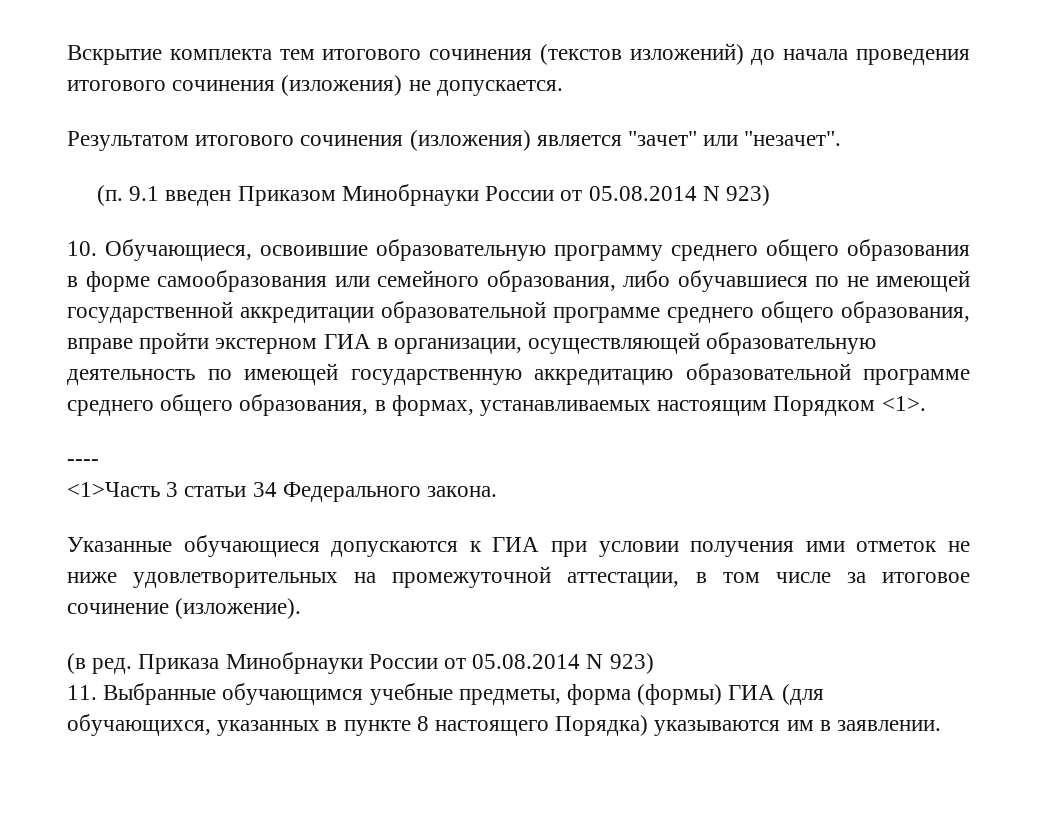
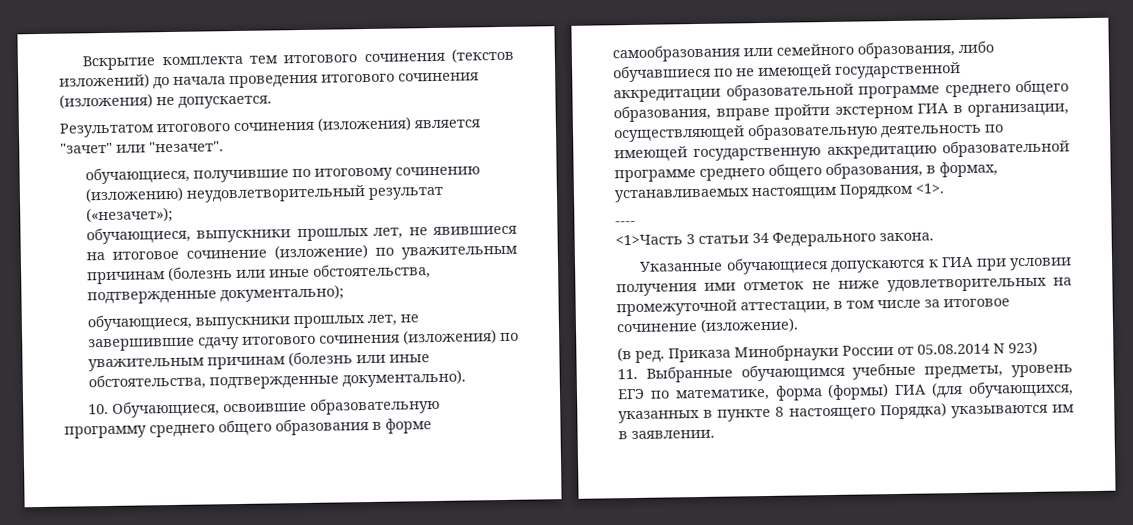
- (п. 9.1 введен Приказом Минобрнауки России от 05.08.2014 N 923)
+ обучающиеся, получившие по итоговому сочинению (изложению) неудовлетворительный результат («незачет»);
+ обучающиеся, выпускники прошлых лет, не явившиеся на итоговое сочинение (изложение) по уважительным причинам (болезнь или иные обстоятельства, подтвержденные документально);
+ обучающиеся, выпускники прошлых лет, не завершившие сдачу итогового сочинения (изложения) по уважительным причинам (болезнь или иные обстоятельства, подтвержденные документально).
- 11. Выбранные обучающимся учебные предметы, форма (формы) ГИА (для обучающихся, указанных в пункте 8 настоящего Порядка) указываются им в заявлении.
+ 11. Выбранные обучающимся учебные предметы, уровень ЕГЭ по математике, форма (формы) ГИА (для обучающихся, указанных в пункте 8 настоящего Порядка) указываются им в заявлении.

